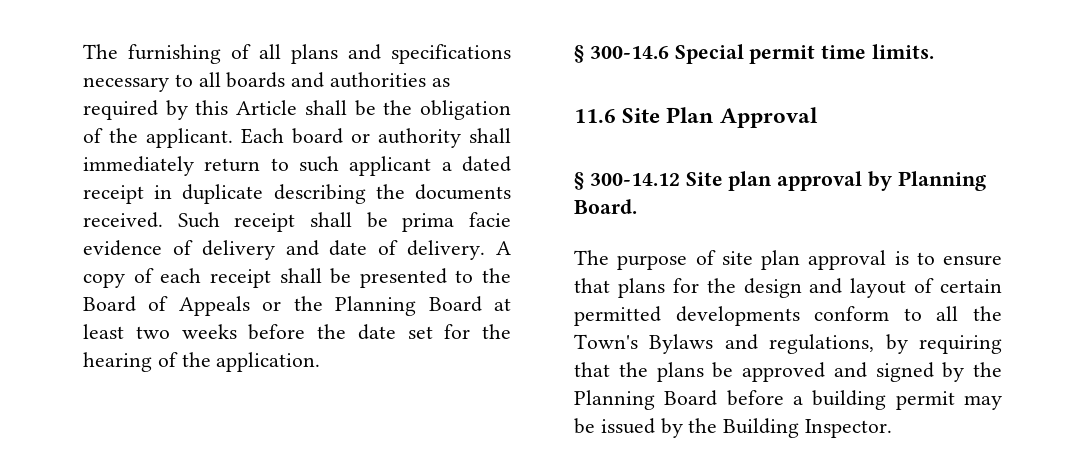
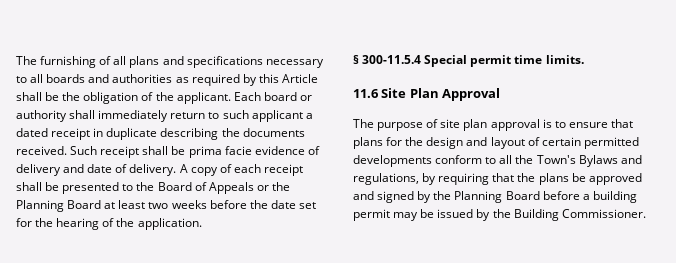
- § 300-14.6 Special permit time limits.
+ § 300-11.5.4 Special permit time limits.
- § 300-14.12 Site plan approval by Planning Board.
- The purpose of site plan approval is to ensure that plans for the design and layout of certain permitted developments conform to all the Town's Bylaws and regulations, by requiring that the plans be approved and signed by the Planning Board before a building permit may be issued by the Building Inspector.
+ The purpose of site plan approval is to ensure that plans for the design and layout of certain permitted developments conform to all the Town's Bylaws and regulations, by requiring that the plans be approved and signed by the Planning Board before a building permit may be issued by the Building Commissioner.

